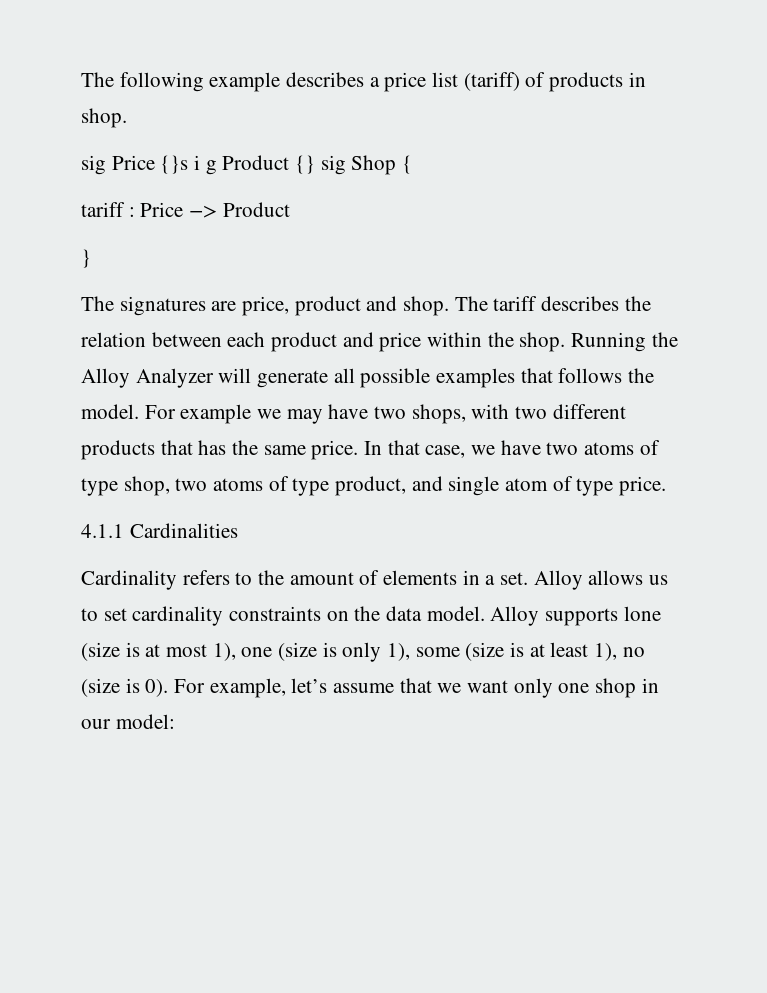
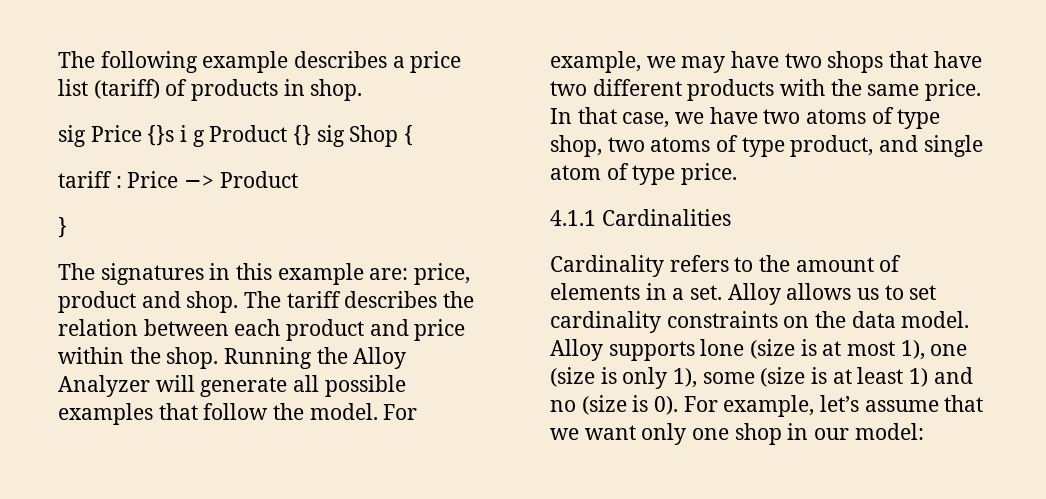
- The signatures are price, product and shop.
+ The signatures in this example are: price, product and shop.
- Running the Alloy Analyzer will generate all possible examples that follows the model.
+ Running the Alloy Analyzer will generate all possible examples that follow the model.
- For example we may have two shops, with two different products that has the same price.
+ For example, we may have two shops that have two different products with the same price.
- Alloy supports lone (size is at most 1), one (size is only 1), some (size is at least 1), no (size is 0).
+ Alloy supports lone (size is at most 1), one (size is only 1), some (size is at least 1) and no (size is 0).

